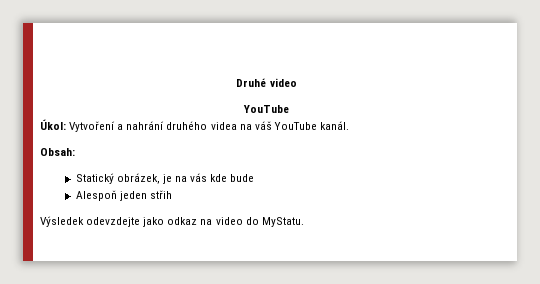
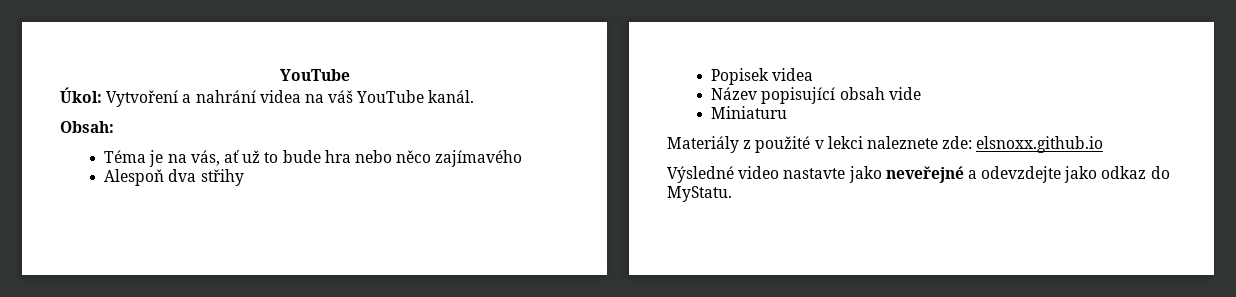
- Druhé video
- Úkol: Vytvoření a nahrání druhého videa na váš YouTube kanál.
+ Úkol: Vytvoření a nahrání videa na váš YouTube kanál.
- Statický obrázek, je na vás kde bude
- Alespoň jeden střih
- Výsledek odevzdejte jako odkaz na video do MyStatu.
+ Téma je na vás, ať už to bude hra nebo něco zajímavého
+ Alespoň dva střihy
+ Popisek videa
+ Název popisující obsah vide
+ Miniaturu
+ Materiály z použité v lekci naleznete zde: elsnoxx.github.io
+ Výsledné video nastavte jako neveřejné a odevzdejte jako odkaz do MyStatu.

